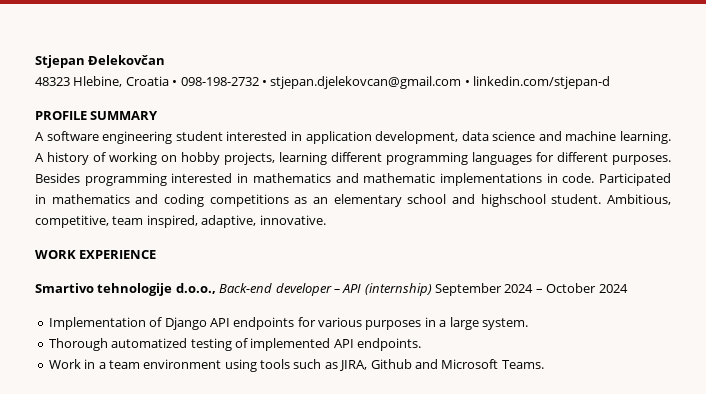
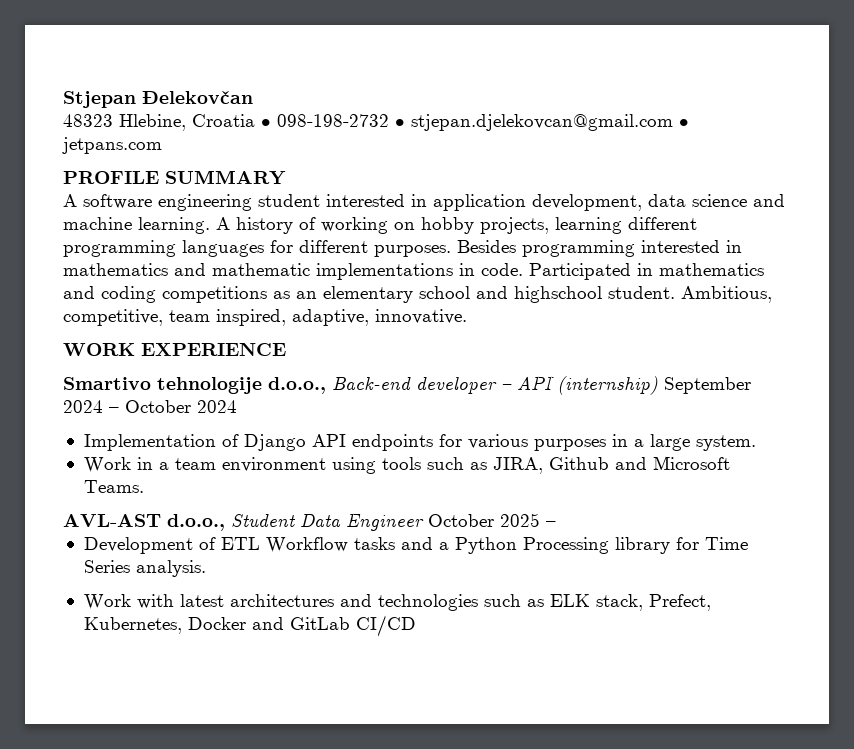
- 48323 Hlebine, Croatia • 098-198-2732 • stjepan.djelekovcan@gmail.com • linkedin.com/stjepan-d
+ 48323 Hlebine, Croatia • 098-198-2732 • stjepan.djelekovcan@gmail.com • jetpans.com
- Thorough automatized testing of implemented API endpoints.
+ AVL-AST d.o.o., Student Data Engineer October 2025 –
+ Development of ETL Workflow tasks and a Python Processing library for Time Series analysis.
+ Work with latest architectures and technologies such as ELK stack, Prefect, Kubernetes, Docker and GitLab CI/CD

